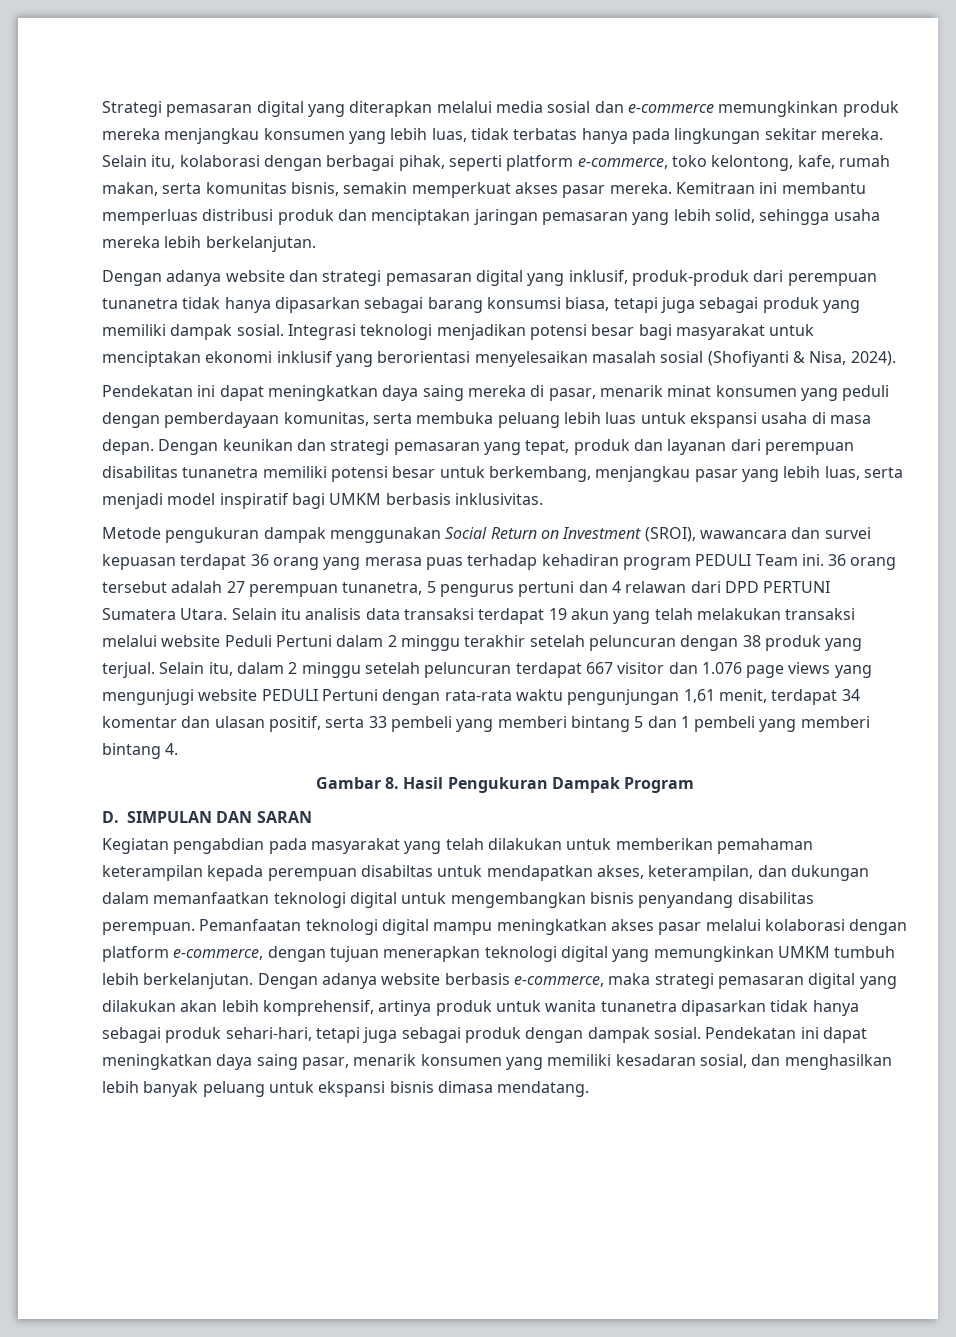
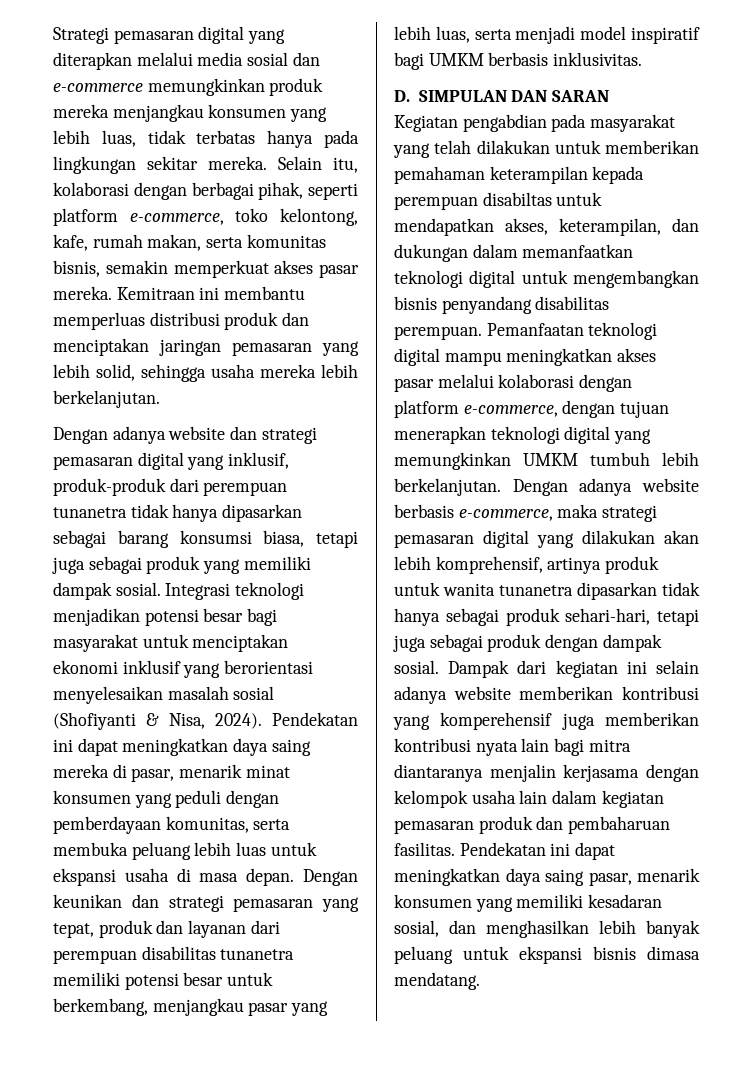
- Integrasi teknologi menjadikan potensi besar bagi masyarakat untuk menciptakan ekonomi inklusif yang berorientasi menyelesaikan masalah sosial (Shofiyanti & Nisa, 2024).
- Pendekatan ini dapat meningkatkan daya saing mereka di pasar, menarik minat konsumen yang peduli dengan pemberdayaan komunitas, serta membuka peluang lebih luas untuk ekspansi usaha di masa depan.
+ Integrasi teknologi menjadikan potensi besar bagi masyarakat untuk menciptakan ekonomi inklusif yang berorientasi menyelesaikan masalah sosial (Shofiyanti & Nisa, 2024). Pendekatan ini dapat meningkatkan daya saing mereka di pasar, menarik minat konsumen yang peduli dengan pemberdayaan komunitas, serta membuka peluang lebih luas untuk ekspansi usaha di masa depan.
- Metode pengukuran dampak menggunakan Social Return on Investment (SROI), wawancara dan survei kepuasan terdapat 36 orang yang merasa puas terhadap kehadiran program PEDULI Team ini. 36 orang tersebut adalah 27 perempuan tunanetra, 5 pengurus pertuni dan 4 relawan dari DPD PERTUNI Sumatera Utara. Selain itu analisis data transaksi terdapat 19 akun yang telah melakukan transaksi melalui website Peduli Pertuni dalam 2 minggu terakhir setelah peluncuran dengan 38 produk yang terjual. Selain itu, dalam 2 minggu setelah peluncuran terdapat 667 visitor dan 1.076 page views yang mengunjugi website PEDULI Pertuni dengan rata-rata waktu pengunjungan 1,61 menit, terdapat 34 komentar dan ulasan positif, serta 33 pembeli yang memberi bintang 5 dan 1 pembeli yang memberi bintang 4.
- Gambar 8. Hasil Pengukuran Dampak Program
+ Dampak dari kegiatan ini selain adanya website memberikan kontribusi yang komperehensif juga memberikan kontribusi nyata lain bagi mitra diantaranya menjalin kerjasama dengan kelompok usaha lain dalam kegiatan pemasaran produk dan pembaharuan fasilitas.

